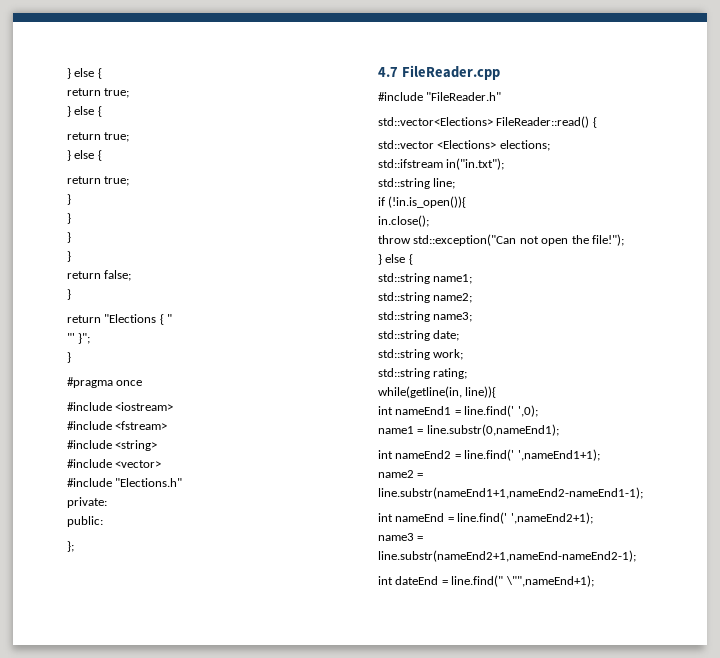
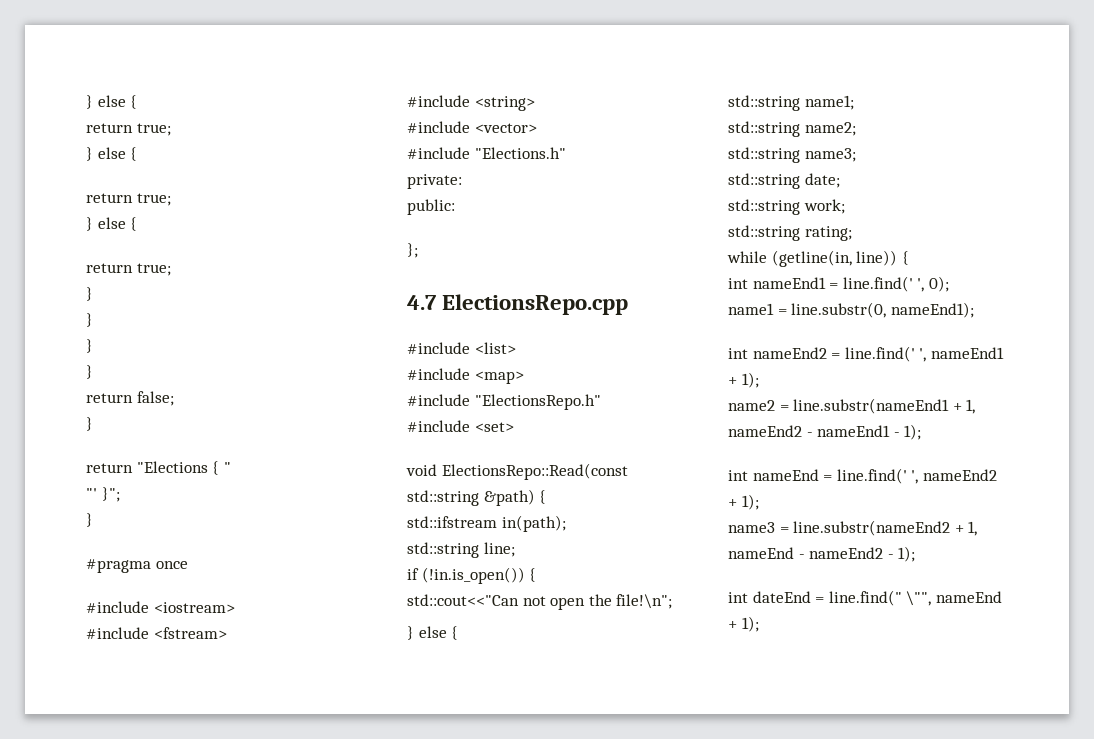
- 4.7 FileReader.cpp
- #include "FileReader.h"
- std::vector<Elections> FileReader::read() {
- std::vector <Elections> elections;
+ 4.7 ElectionsRepo.cpp
+ #include <list>
+ #include <map>
+ #include "ElectionsRepo.h"
+ #include <set>
+ void ElectionsRepo::Read(const std::string &path) {
- std::ifstream in("in.txt");
+ std::ifstream in(path);
- if (!in.is_open()){
- in.close();
- throw std::exception("Can not open the file!");
+ if (!in.is_open()) {
+ std::cout<<"Can not open the file!\n";
- while(getline(in, line)){
+ while (getline(in, line)) {
- int nameEnd1 = line.find(' ',0);
+ int nameEnd1 = line.find(' ', 0);
- name1 = line.substr(0,nameEnd1);
+ name1 = line.substr(0, nameEnd1);
- int nameEnd2 = line.find(' ',nameEnd1+1);
- name2 = line.substr(nameEnd1+1,nameEnd2-nameEnd1-1);
- int nameEnd = line.find(' ',nameEnd2+1);
- name3 = line.substr(nameEnd2+1,nameEnd-nameEnd2-1);
+ int nameEnd2 = line.find(' ', nameEnd1 + 1);
+ name2 = line.substr(nameEnd1 + 1, nameEnd2 - nameEnd1 - 1);
+ int nameEnd = line.find(' ', nameEnd2 + 1);
+ name3 = line.substr(nameEnd2 + 1, nameEnd - nameEnd2 - 1);
- int dateEnd = line.find(" \"",nameEnd+1);
+ int dateEnd = line.find(" \"", nameEnd + 1);

